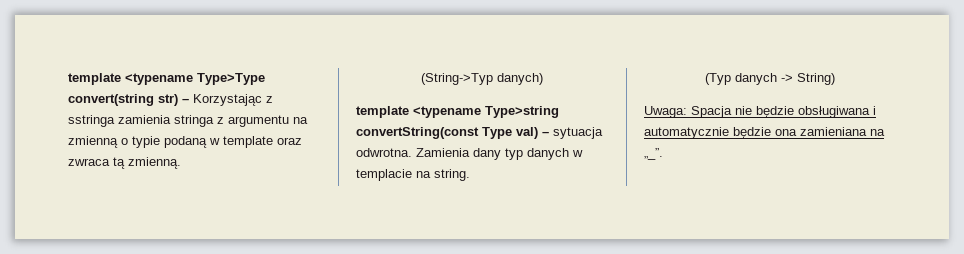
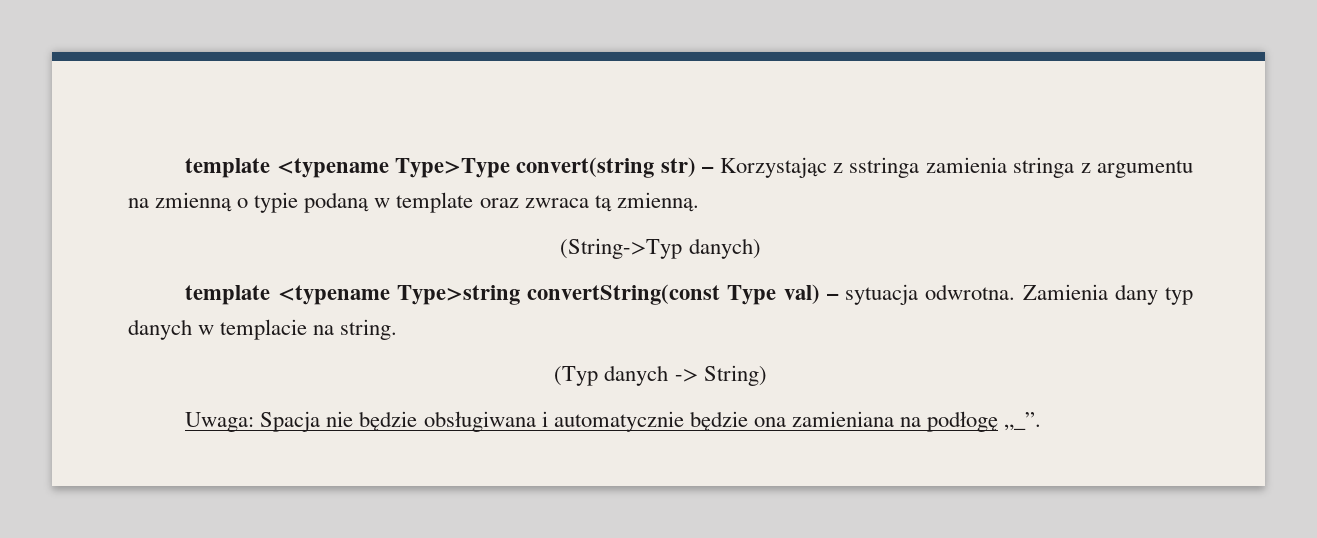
- Uwaga: Spacja nie będzie obsługiwana i automatycznie będzie ona zamieniana na „_”.
+ Uwaga: Spacja nie będzie obsługiwana i automatycznie będzie ona zamieniana na podłogę „_”.

